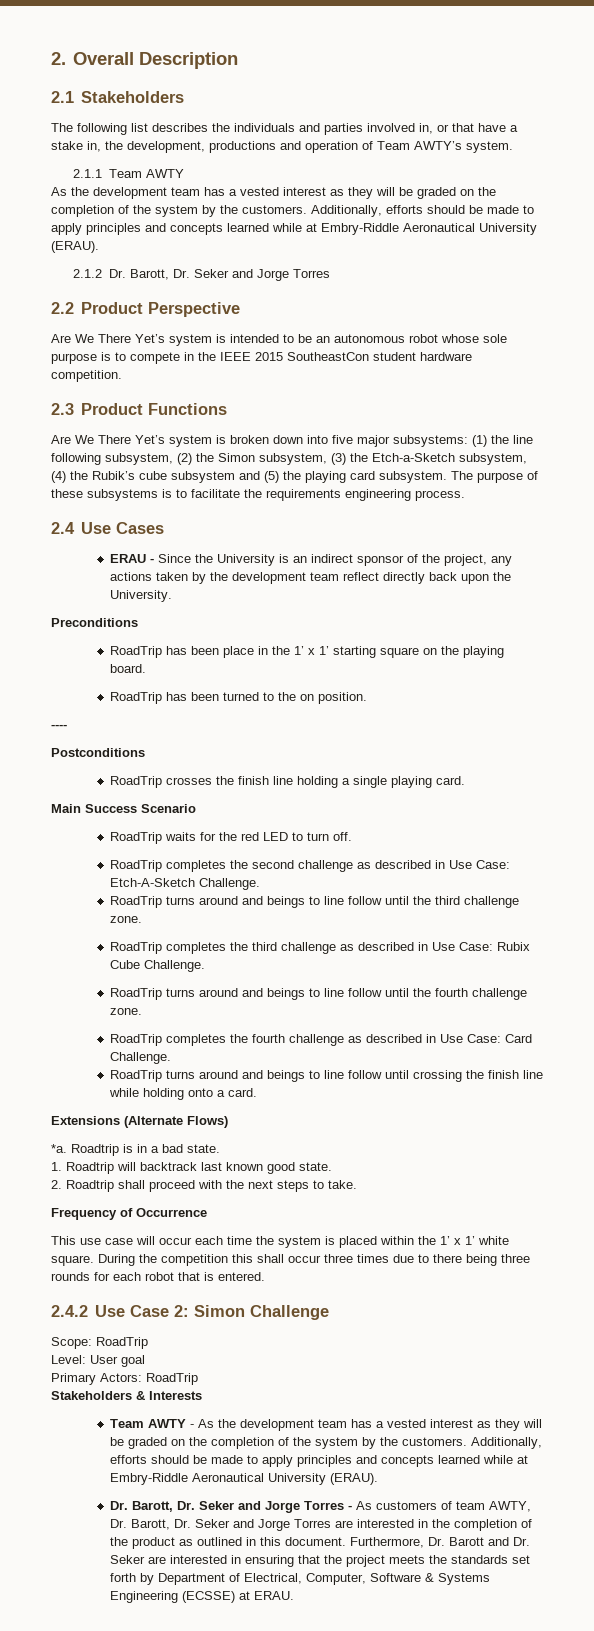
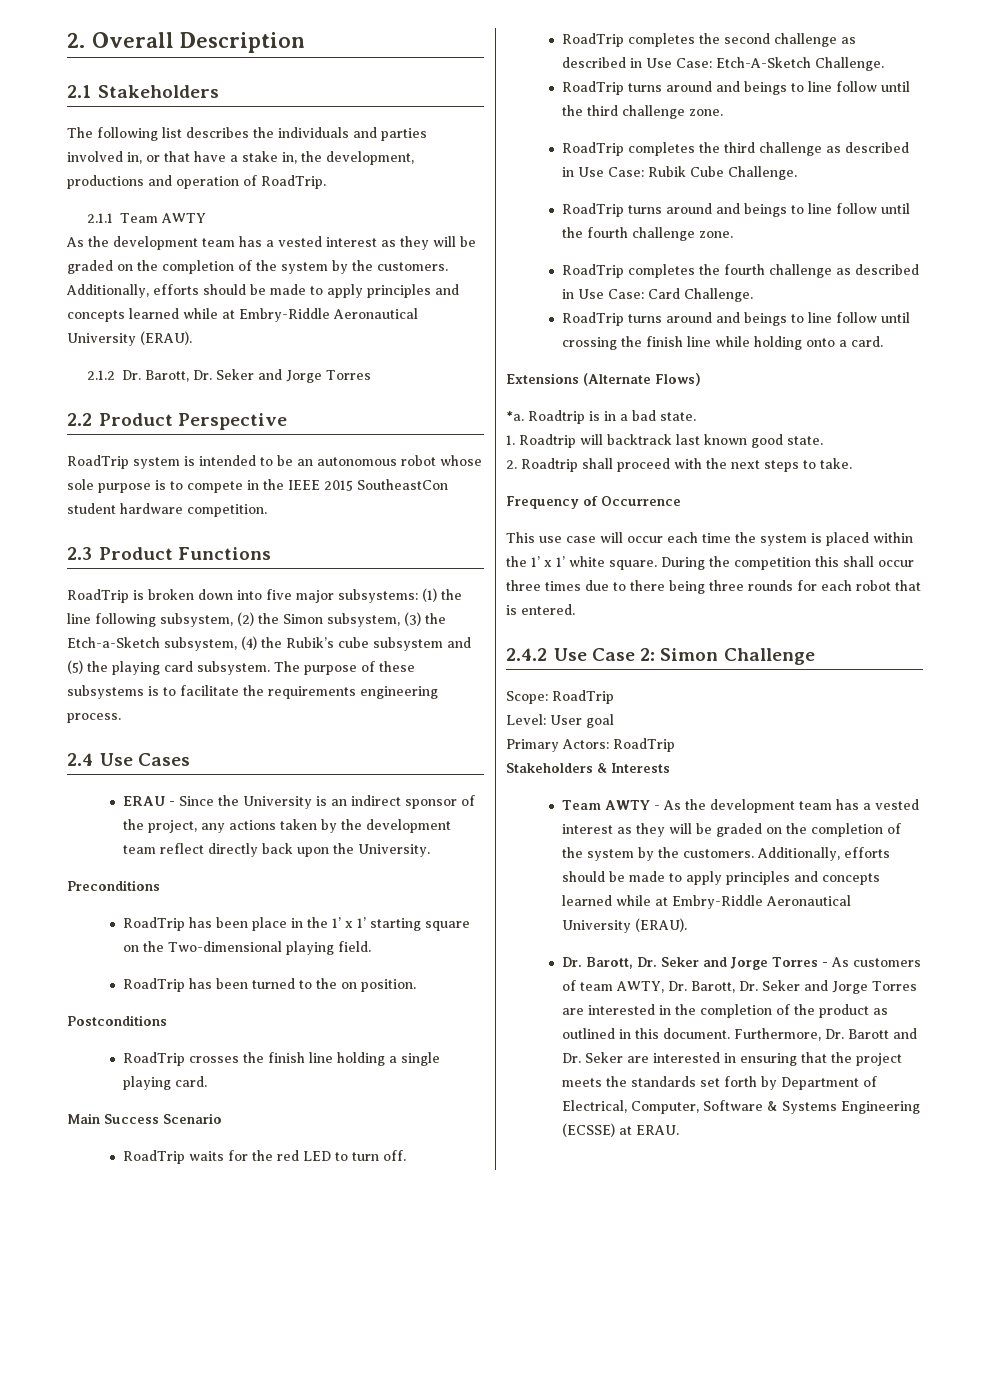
- The following list describes the individuals and parties involved in, or that have a stake in, the development, productions and operation of Team AWTY’s system.
+ The following list describes the individuals and parties involved in, or that have a stake in, the development, productions and operation of RoadTrip.
- Are We There Yet’s system is intended to be an autonomous robot whose sole purpose is to compete in the IEEE 2015 SoutheastCon student hardware competition.
+ RoadTrip system is intended to be an autonomous robot whose sole purpose is to compete in the IEEE 2015 SoutheastCon student hardware competition.
- Are We There Yet’s system is broken down into five major subsystems: (1) the line following subsystem, (2) the Simon subsystem, (3) the Etch-a-Sketch subsystem, (4) the Rubik’s cube subsystem and (5) the playing card subsystem.
+ RoadTrip is broken down into five major subsystems: (1) the line following subsystem, (2) the Simon subsystem, (3) the Etch-a-Sketch subsystem, (4) the Rubik’s cube subsystem and (5) the playing card subsystem.
- RoadTrip has been place in the 1’ x 1’ starting square on the playing board.
+ RoadTrip has been place in the 1’ x 1’ starting square on the Two-dimensional playing field.
- ----
- RoadTrip completes the third challenge as described in Use Case: Rubix Cube Challenge.
+ RoadTrip completes the third challenge as described in Use Case: Rubik Cube Challenge.

